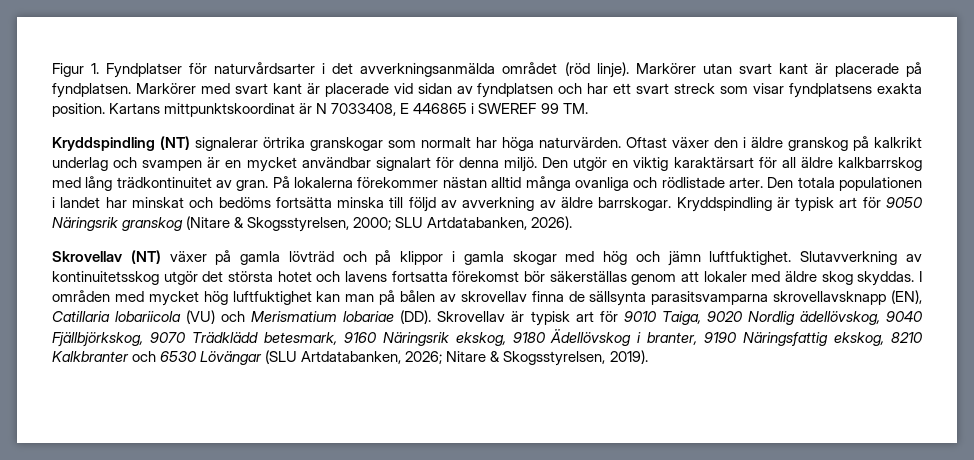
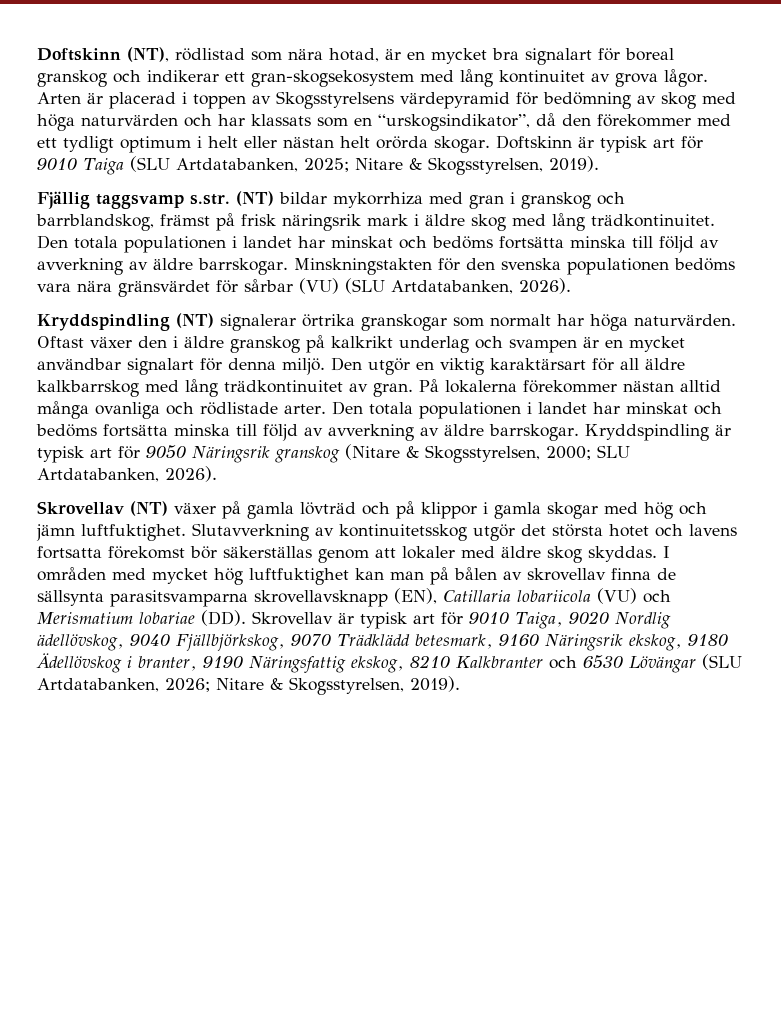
- Figur 1. Fyndplatser för naturvårdsarter i det avverkningsanmälda området (röd linje). Markörer utan svart kant är placerade på fyndplatsen. Markörer med svart kant är placerade vid sidan av fyndplatsen och har ett svart streck som visar fyndplatsens exakta position. Kartans mittpunktskoordinat är N 7033408, E 446865 i SWEREF 99 TM.
+ Doftskinn (NT), rödlistad som nära hotad, är en mycket bra signalart för boreal granskog och indikerar ett gran-skogsekosystem med lång kontinuitet av grova lågor. Arten är placerad i toppen av Skogsstyrelsens värdepyramid för bedömning av skog med höga naturvärden och har klassats som en “urskogsindikator”, då den förekommer med ett tydligt optimum i helt eller nästan helt orörda skogar. Doftskinn är typisk art för 9010 Taiga (SLU Artdatabanken, 2025; Nitare & Skogsstyrelsen, 2019).
+ Fjällig taggsvamp s.str. (NT) bildar mykorrhiza med gran i granskog och barrblandskog, främst på frisk näringsrik mark i äldre skog med lång trädkontinuitet. Den totala populationen i landet har minskat och bedöms fortsätta minska till följd av avverkning av äldre barrskogar. Minskningstakten för den svenska populationen bedöms vara nära gränsvärdet för sårbar (VU) (SLU Artdatabanken, 2026).

